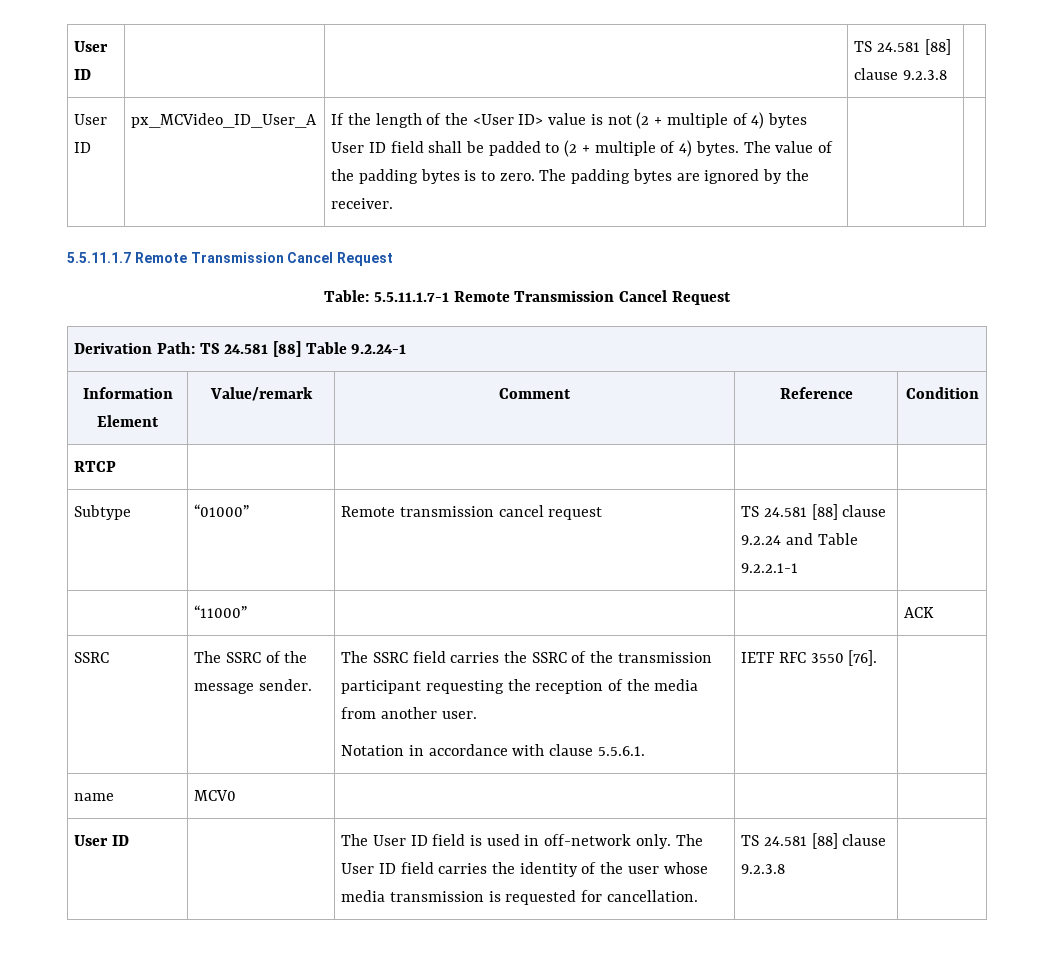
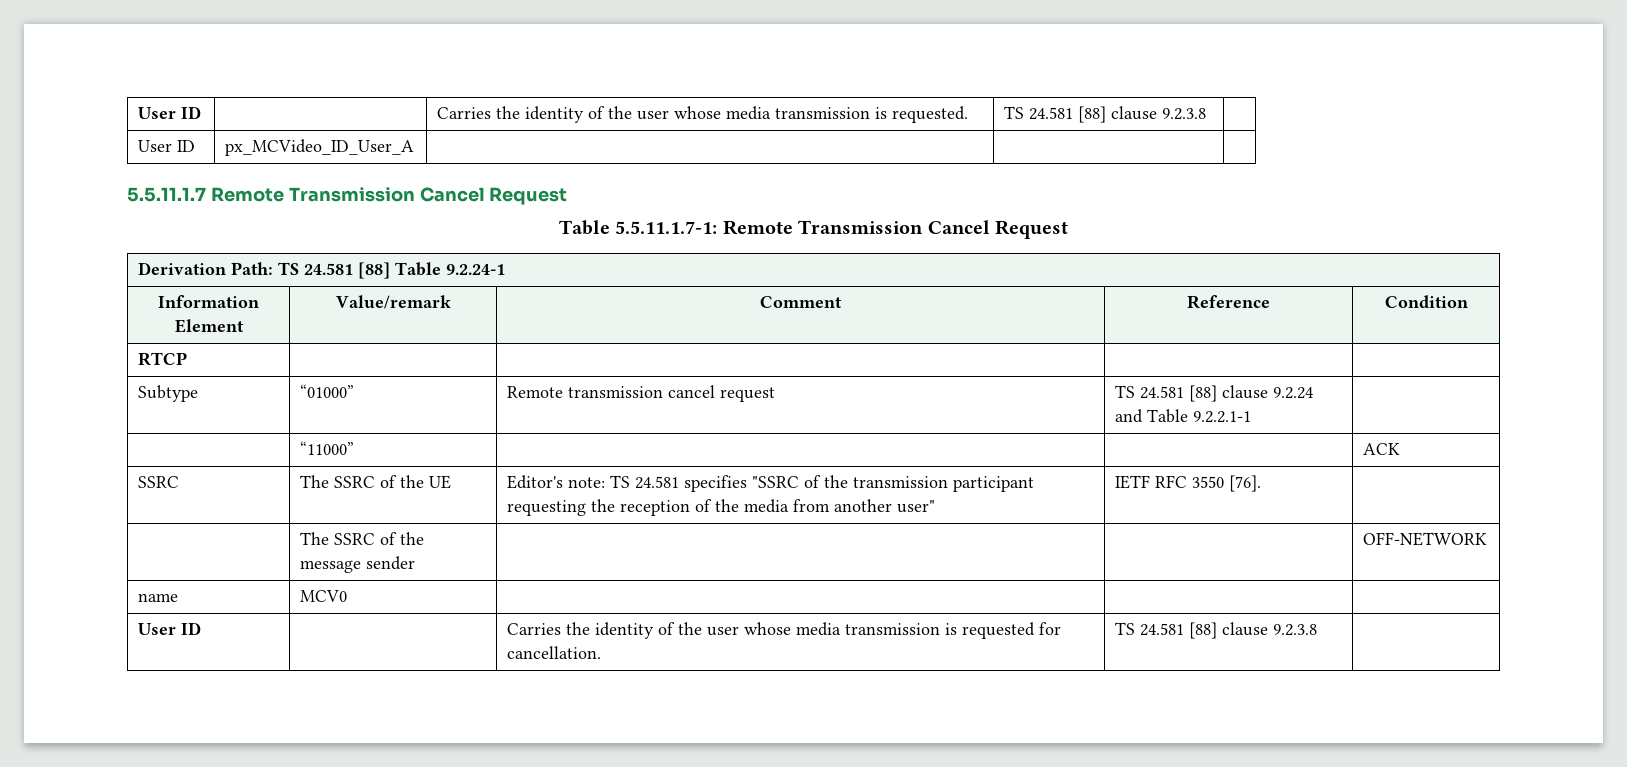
- User ID | | | TS 24.581 [88] clause 9.2.3.8 |
+ User ID | | Carries the identity of the user whose media transmission is requested. | TS 24.581 [88] clause 9.2.3.8 |
- If the length of the <User ID> value is not (2 + multiple of 4) bytes User ID field shall be padded to (2 + multiple of 4) bytes. The value of the padding bytes is to zero. The padding bytes are ignored by the receiver.
- Table: 5.5.11.1.7-1 Remote Transmission Cancel Request
+ Table 5.5.11.1.7-1: Remote Transmission Cancel Request
- SSRC | The SSRC of the message sender. | The SSRC field carries the SSRC of the transmission participant requesting the reception of the media from another user.
- Notation in accordance with clause 5.5.6.1. | IETF RFC 3550 [76]. |
+ SSRC | The SSRC of the UE | Editor's note: TS 24.581 specifies "SSRC of the transmission participant requesting the reception of the media from another user" | IETF RFC 3550 [76]. |
+ | The SSRC of the message sender | | | OFF-NETWORK
  name | MCV0 | | |
- User ID | | The User ID field is used in off-network only. The User ID field carries the identity of the user whose media transmission is requested for cancellation. | TS 24.581 [88] clause 9.2.3.8 |
+ User ID | | Carries the identity of the user whose media transmission is requested for cancellation. | TS 24.581 [88] clause 9.2.3.8 |

